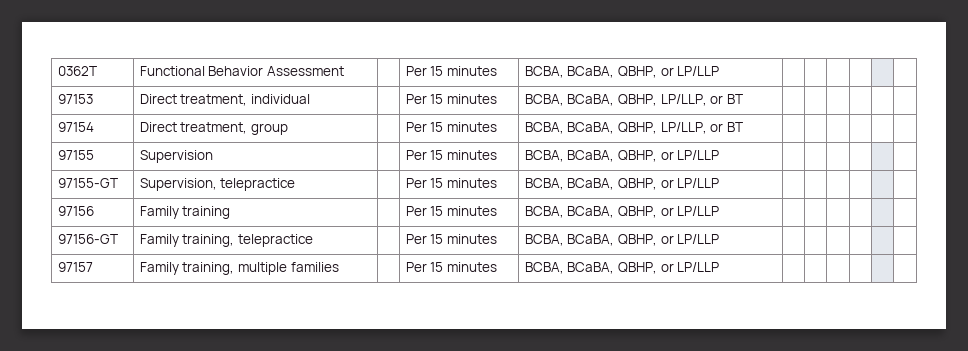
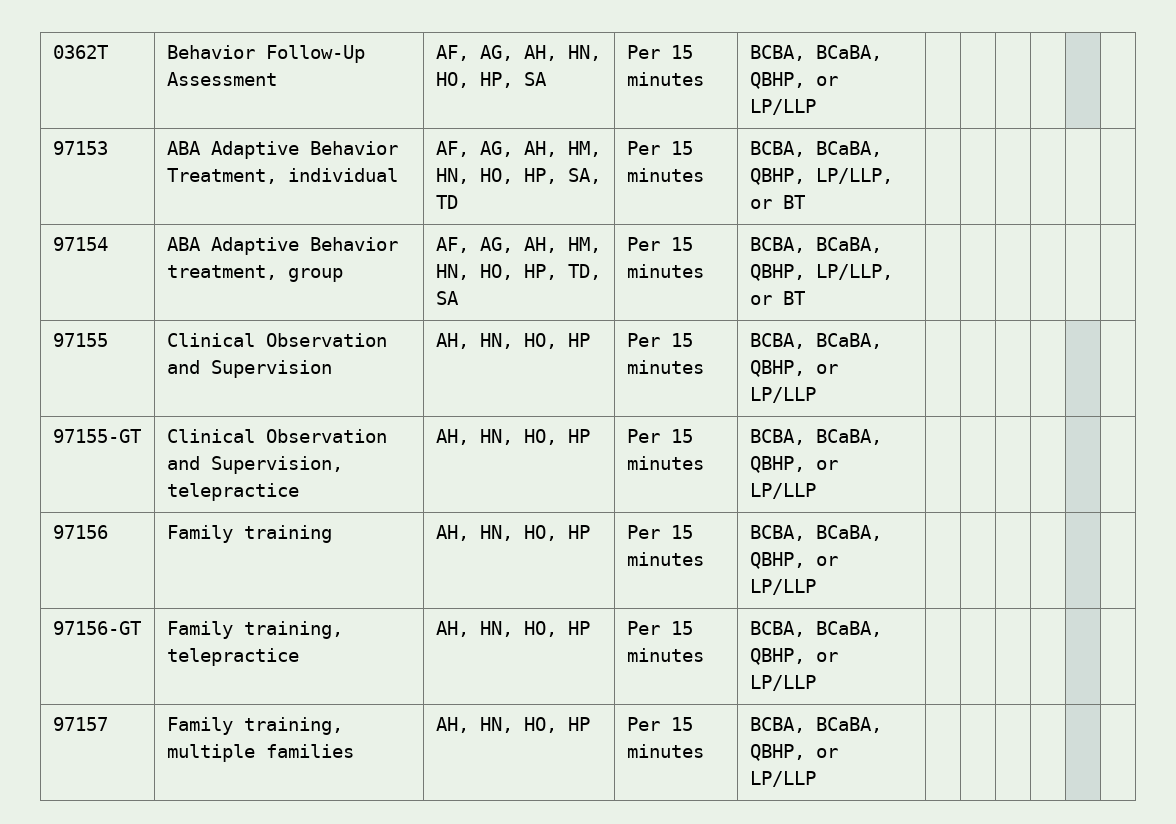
- 0362T | Functional Behavior Assessment | | Per 15 minutes | BCBA, BCaBA, QBHP, or LP/LLP | | | | | |
+ 0362T | Behavior Follow-Up Assessment | AF, AG, AH, HN, HO, HP, SA | Per 15 minutes | BCBA, BCaBA, QBHP, or LP/LLP | | | | | |
- 97153 | Direct treatment, individual | | Per 15 minutes | BCBA, BCaBA, QBHP, LP/LLP, or BT | | | | | |
+ 97153 | ABA Adaptive Behavior Treatment, individual | AF, AG, AH, HM, HN, HO, HP, SA, TD | Per 15 minutes | BCBA, BCaBA, QBHP, LP/LLP, or BT | | | | | |
- 97154 | Direct treatment, group | | Per 15 minutes | BCBA, BCaBA, QBHP, LP/LLP, or BT | | | | | |
+ 97154 | ABA Adaptive Behavior treatment, group | AF, AG, AH, HM, HN, HO, HP, TD, SA | Per 15 minutes | BCBA, BCaBA, QBHP, LP/LLP, or BT | | | | | |
- 97155 | Supervision | | Per 15 minutes | BCBA, BCaBA, QBHP, or LP/LLP | | | | | |
+ 97155 | Clinical Observation and Supervision | AH, HN, HO, HP | Per 15 minutes | BCBA, BCaBA, QBHP, or LP/LLP | | | | | |
- 97155-GT | Supervision, telepractice | | Per 15 minutes | BCBA, BCaBA, QBHP, or LP/LLP | | | | | |
+ 97155-GT | Clinical Observation and Supervision, telepractice | AH, HN, HO, HP | Per 15 minutes | BCBA, BCaBA, QBHP, or LP/LLP | | | | | |
- 97156 | Family training | | Per 15 minutes | BCBA, BCaBA, QBHP, or LP/LLP | | | | | |
+ 97156 | Family training | AH, HN, HO, HP | Per 15 minutes | BCBA, BCaBA, QBHP, or LP/LLP | | | | | |
- 97156-GT | Family training, telepractice | | Per 15 minutes | BCBA, BCaBA, QBHP, or LP/LLP | | | | | |
+ 97156-GT | Family training, telepractice | AH, HN, HO, HP | Per 15 minutes | BCBA, BCaBA, QBHP, or LP/LLP | | | | | |
- 97157 | Family training, multiple families | | Per 15 minutes | BCBA, BCaBA, QBHP, or LP/LLP | | | | | |
+ 97157 | Family training, multiple families | AH, HN, HO, HP | Per 15 minutes | BCBA, BCaBA, QBHP, or LP/LLP | | | | | |

